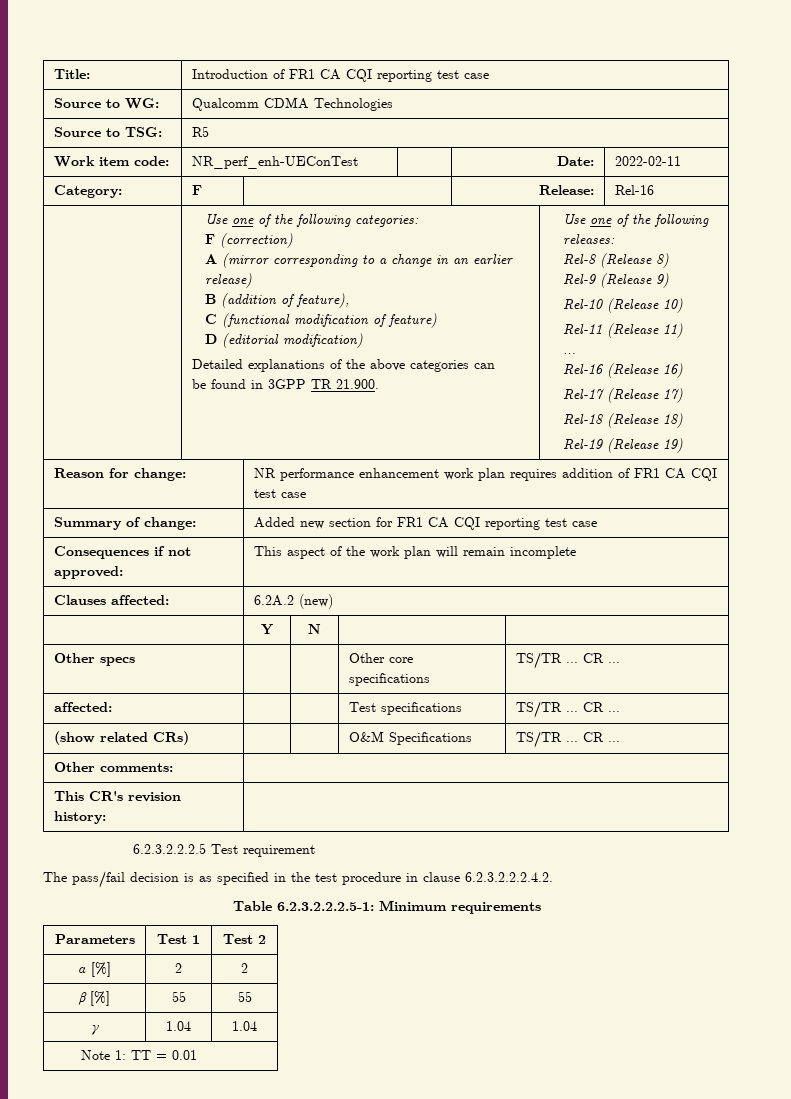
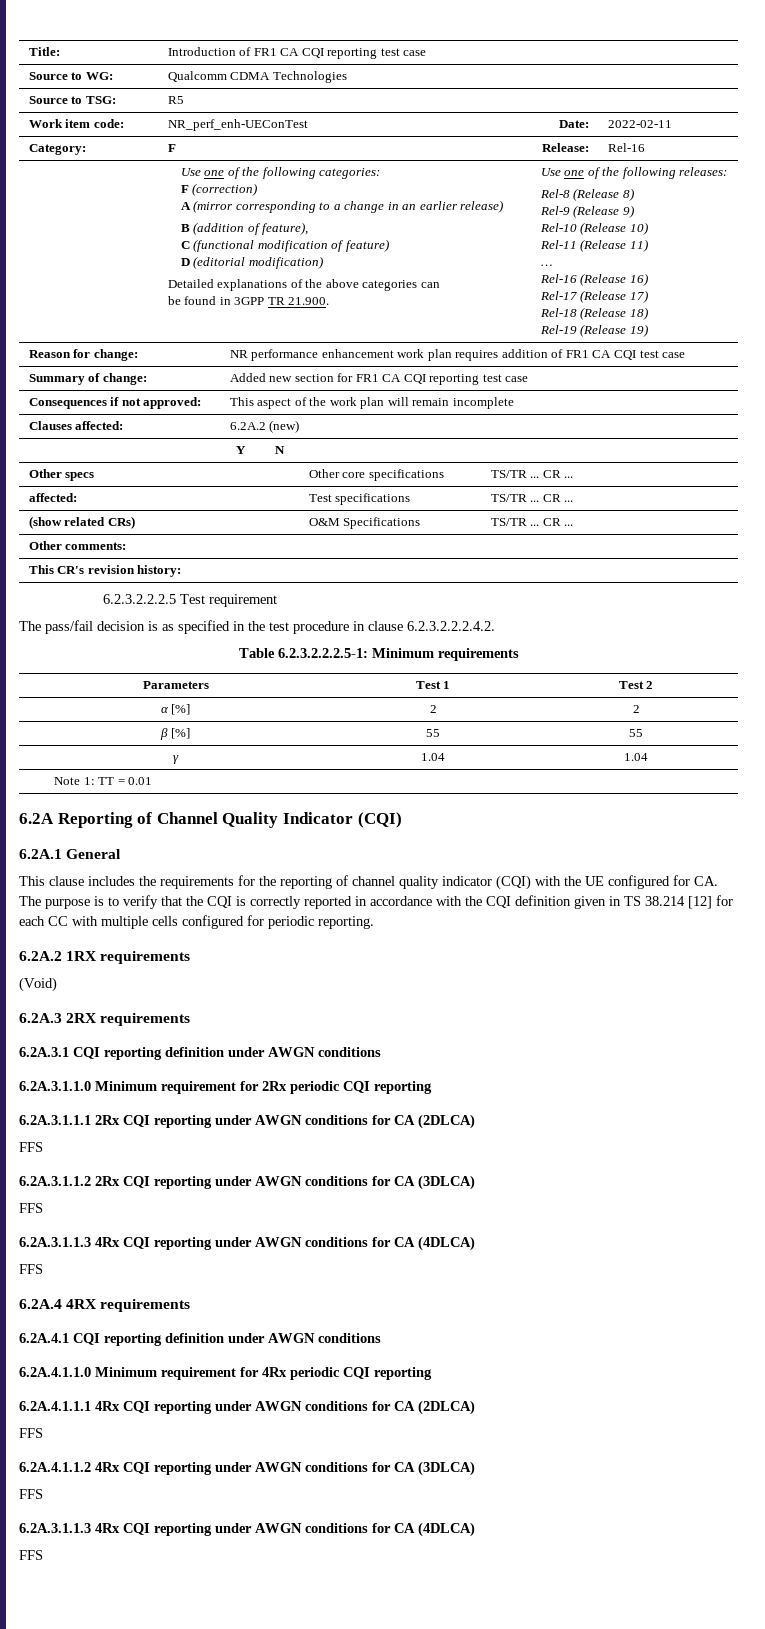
+ 6.2A Reporting of Channel Quality Indicator (CQI)
+ 6.2A.1 General
+ This clause includes the requirements for the reporting of channel quality indicator (CQI) with the UE configured for CA. The purpose is to verify that the CQI is correctly reported in accordance with the CQI definition given in TS 38.214 [12] for each CC with multiple cells configured for periodic reporting.
+ 6.2A.2 1RX requirements
+ (Void)
+ 6.2A.3 2RX requirements
+ 6.2A.3.1 CQI reporting definition under AWGN conditions
+ 6.2A.3.1.1.0 Minimum requirement for 2Rx periodic CQI reporting
+ 6.2A.3.1.1.1 2Rx CQI reporting under AWGN conditions for CA (2DLCA)
+ FFS
+ 6.2A.3.1.1.2 2Rx CQI reporting under AWGN conditions for CA (3DLCA)
+ FFS
+ 6.2A.3.1.1.3 4Rx CQI reporting under AWGN conditions for CA (4DLCA)
+ FFS
+ 6.2A.4 4RX requirements
+ 6.2A.4.1 CQI reporting definition under AWGN conditions
+ 6.2A.4.1.1.0 Minimum requirement for 4Rx periodic CQI reporting
+ 6.2A.4.1.1.1 4Rx CQI reporting under AWGN conditions for CA (2DLCA)
+ FFS
+ 6.2A.4.1.1.2 4Rx CQI reporting under AWGN conditions for CA (3DLCA)
+ FFS
+ 6.2A.3.1.1.3 4Rx CQI reporting under AWGN conditions for CA (4DLCA)
+ FFS

